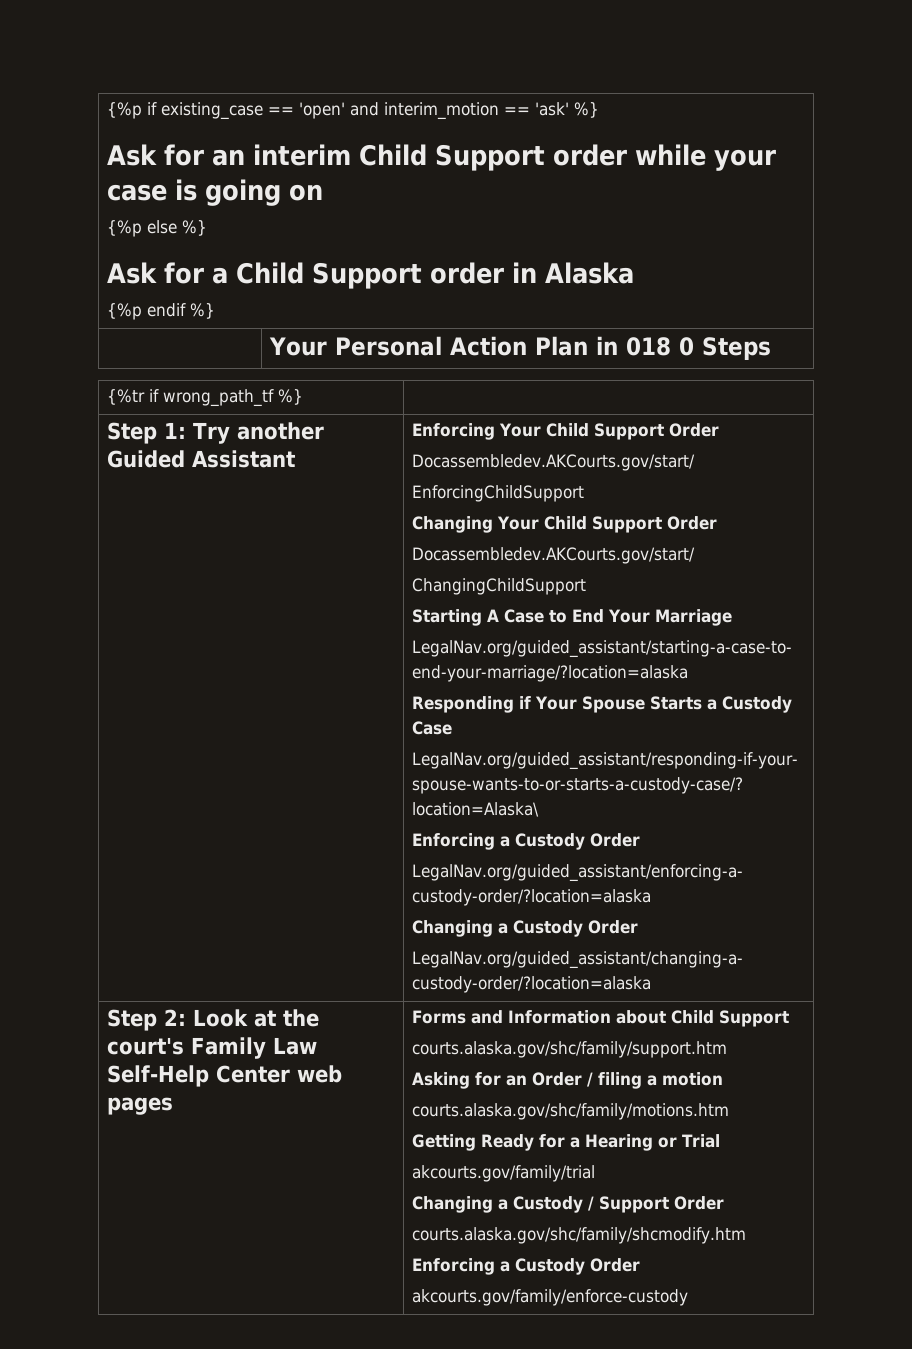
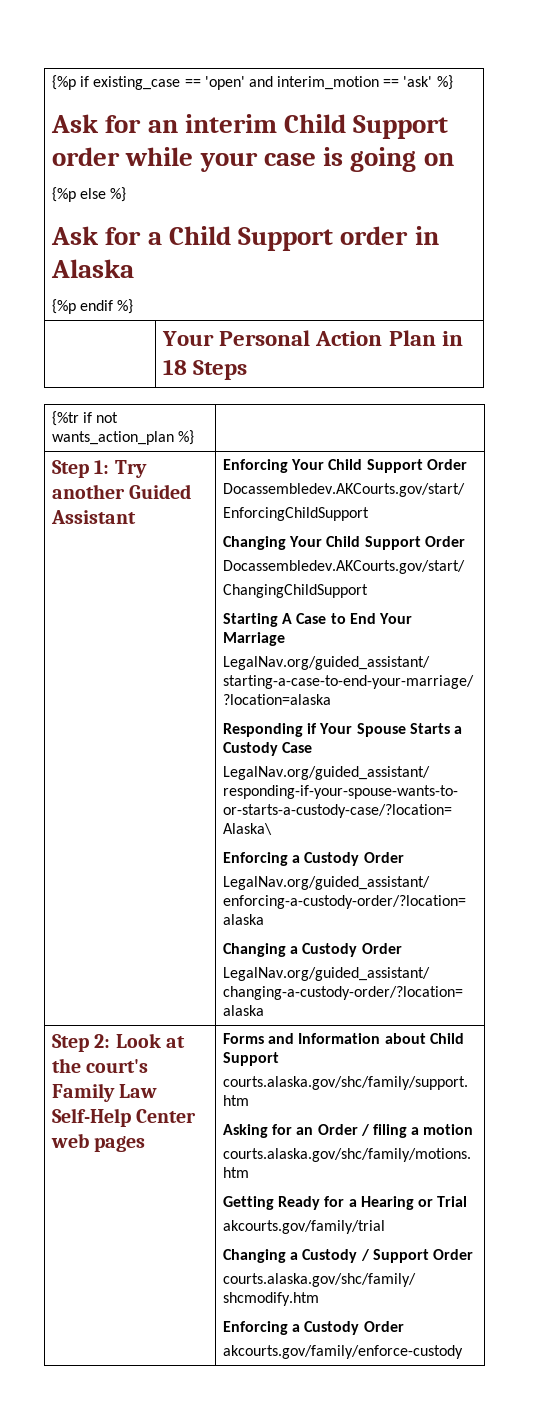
- | Your Personal Action Plan in 018 0 Steps
+ | Your Personal Action Plan in 18 Steps
- {%tr if wrong_path_tf %} |
+ {%tr if not wants_action_plan %} |

